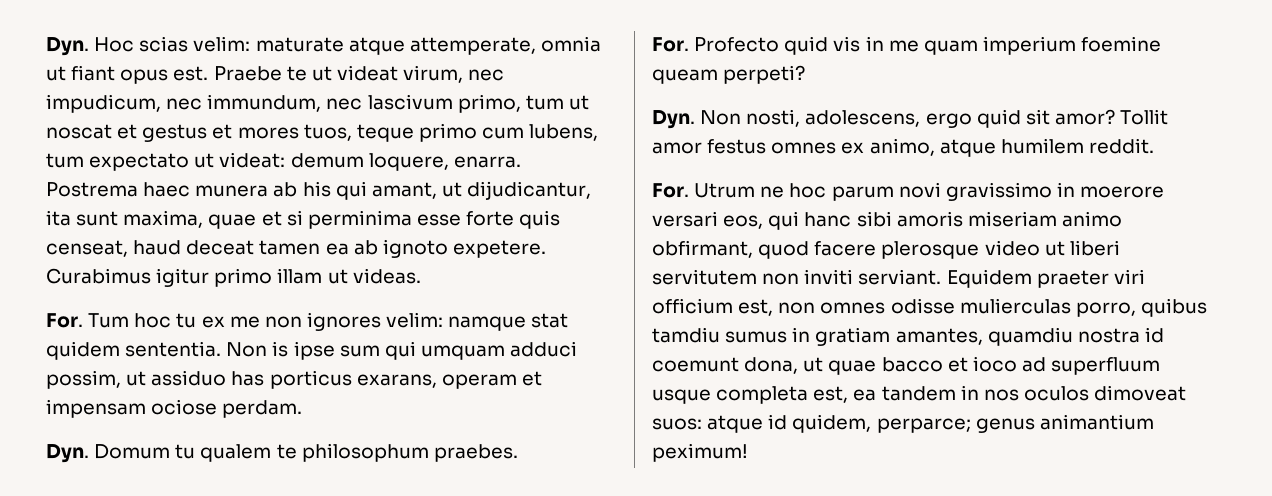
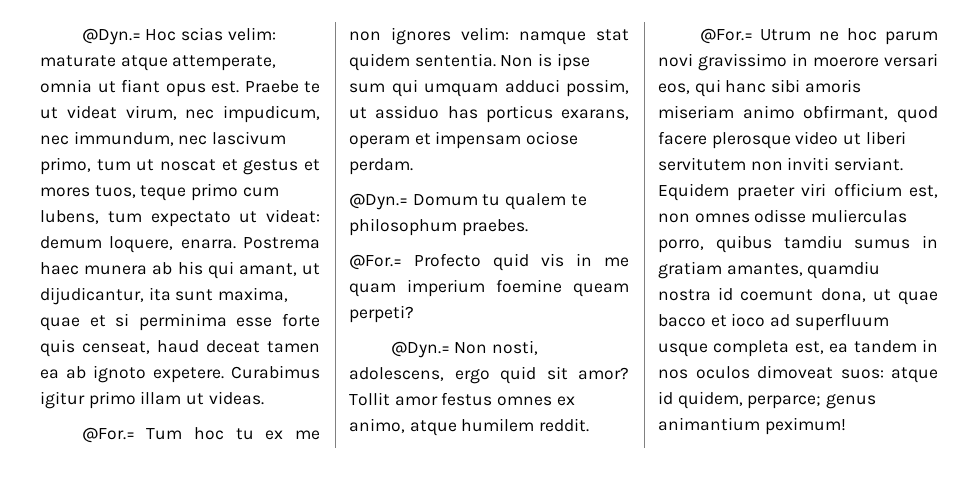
- Dyn. Hoc scias velim: maturate atque attemperate, omnia ut fiant opus est.
+ @Dyn.= Hoc scias velim: maturate atque attemperate, omnia ut fiant opus est.
- For. Tum hoc tu ex me non ignores velim: namque stat quidem sententia.
+ @For.= Tum hoc tu ex me non ignores velim: namque stat quidem sententia.
- Dyn. Domum tu qualem te philosophum praebes.
+ @Dyn.= Domum tu qualem te philosophum praebes.
- For. Profecto quid vis in me quam imperium foemine queam perpeti?
+ @For.= Profecto quid vis in me quam imperium foemine queam perpeti?
- Dyn. Non nosti, adolescens, ergo quid sit amor?
+ @Dyn.= Non nosti, adolescens, ergo quid sit amor?
- For. Utrum ne hoc parum novi gravissimo in moerore versari eos, qui hanc sibi amoris miseriam animo obfirmant, quod facere plerosque video ut liberi servitutem non inviti serviant.
+ @For.= Utrum ne hoc parum novi gravissimo in moerore versari eos, qui hanc sibi amoris miseriam animo obfirmant, quod facere plerosque video ut liberi servitutem non inviti serviant.

